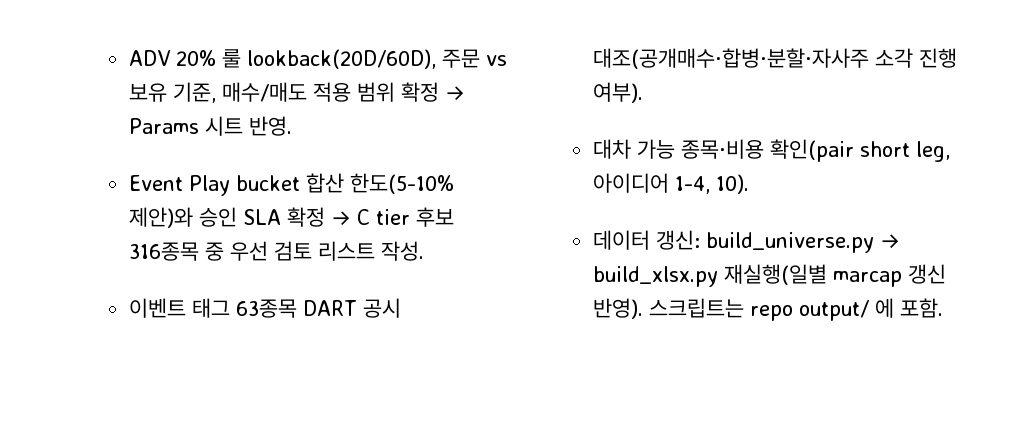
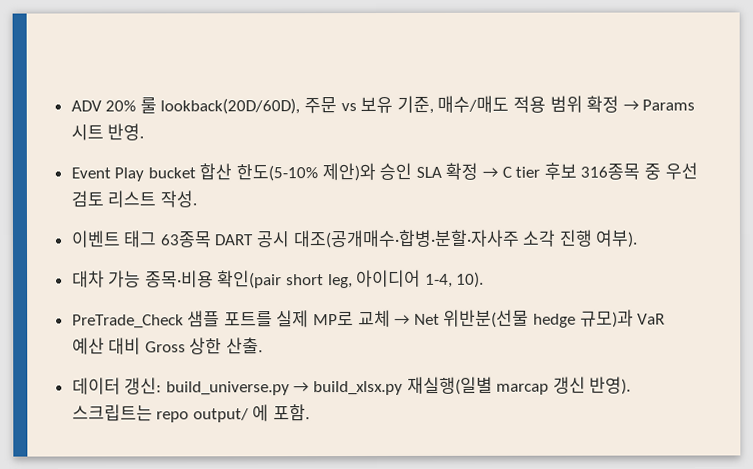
+ PreTrade_Check 샘플 포트를 실제 MP로 교체 → Net 위반분(선물 hedge 규모)과 VaR 예산 대비 Gross 상한 산출.

